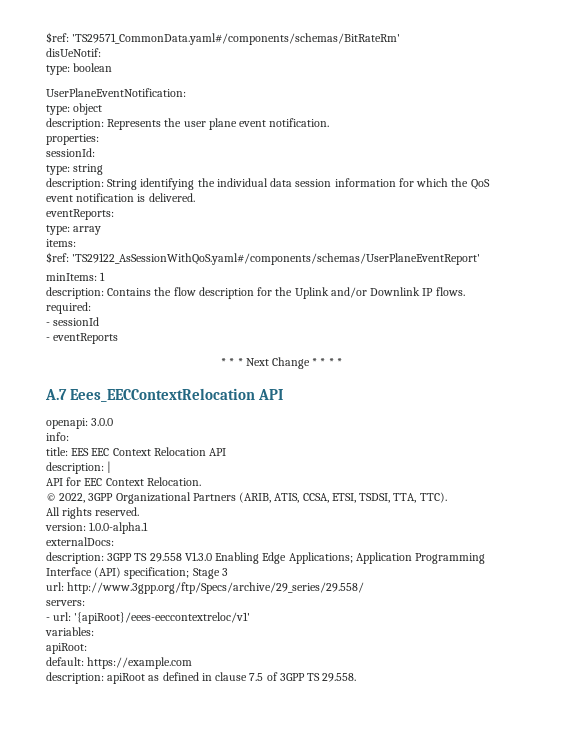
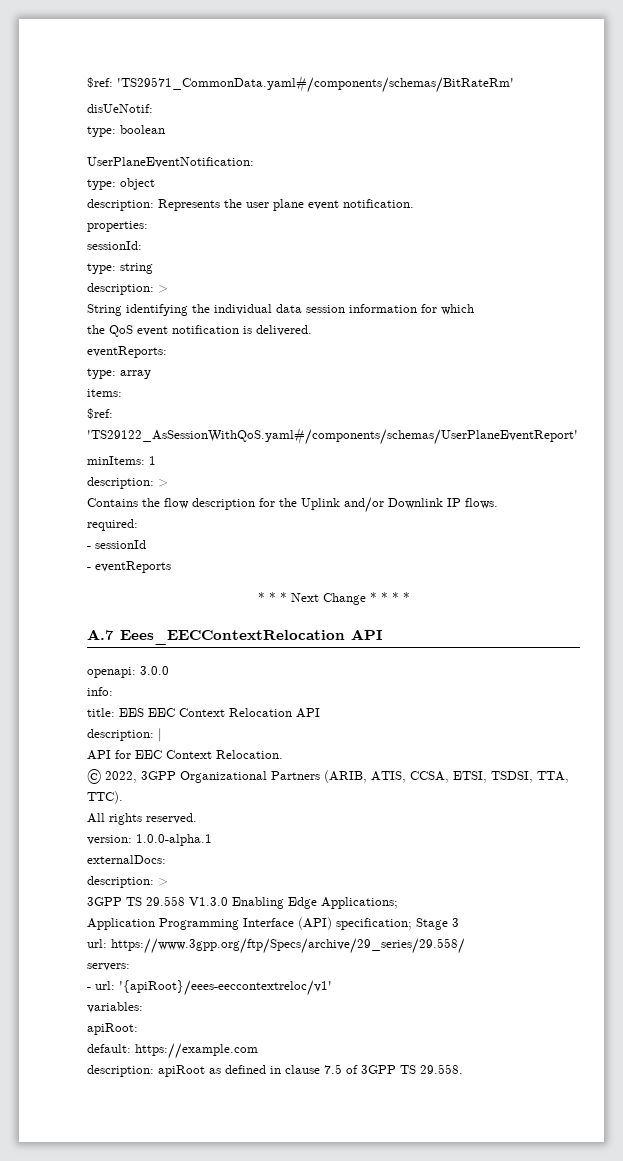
  type: string
- description: String identifying the individual data session information for which the QoS event notification is delivered.
+ description: >
+ String identifying the individual data session information for which
+ the QoS event notification is delivered.
  minItems: 1
- description: Contains the flow description for the Uplink and/or Downlink IP flows.
+ description: >
+ Contains the flow description for the Uplink and/or Downlink IP flows.
  externalDocs:
- description: 3GPP TS 29.558 V1.3.0 Enabling Edge Applications; Application Programming Interface (API) specification; Stage 3
+ description: >
+ 3GPP TS 29.558 V1.3.0 Enabling Edge Applications;
+ Application Programming Interface (API) specification; Stage 3
- url: http://www.3gpp.org/ftp/Specs/archive/29_series/29.558/
+ url: https://www.3gpp.org/ftp/Specs/archive/29_series/29.558/

